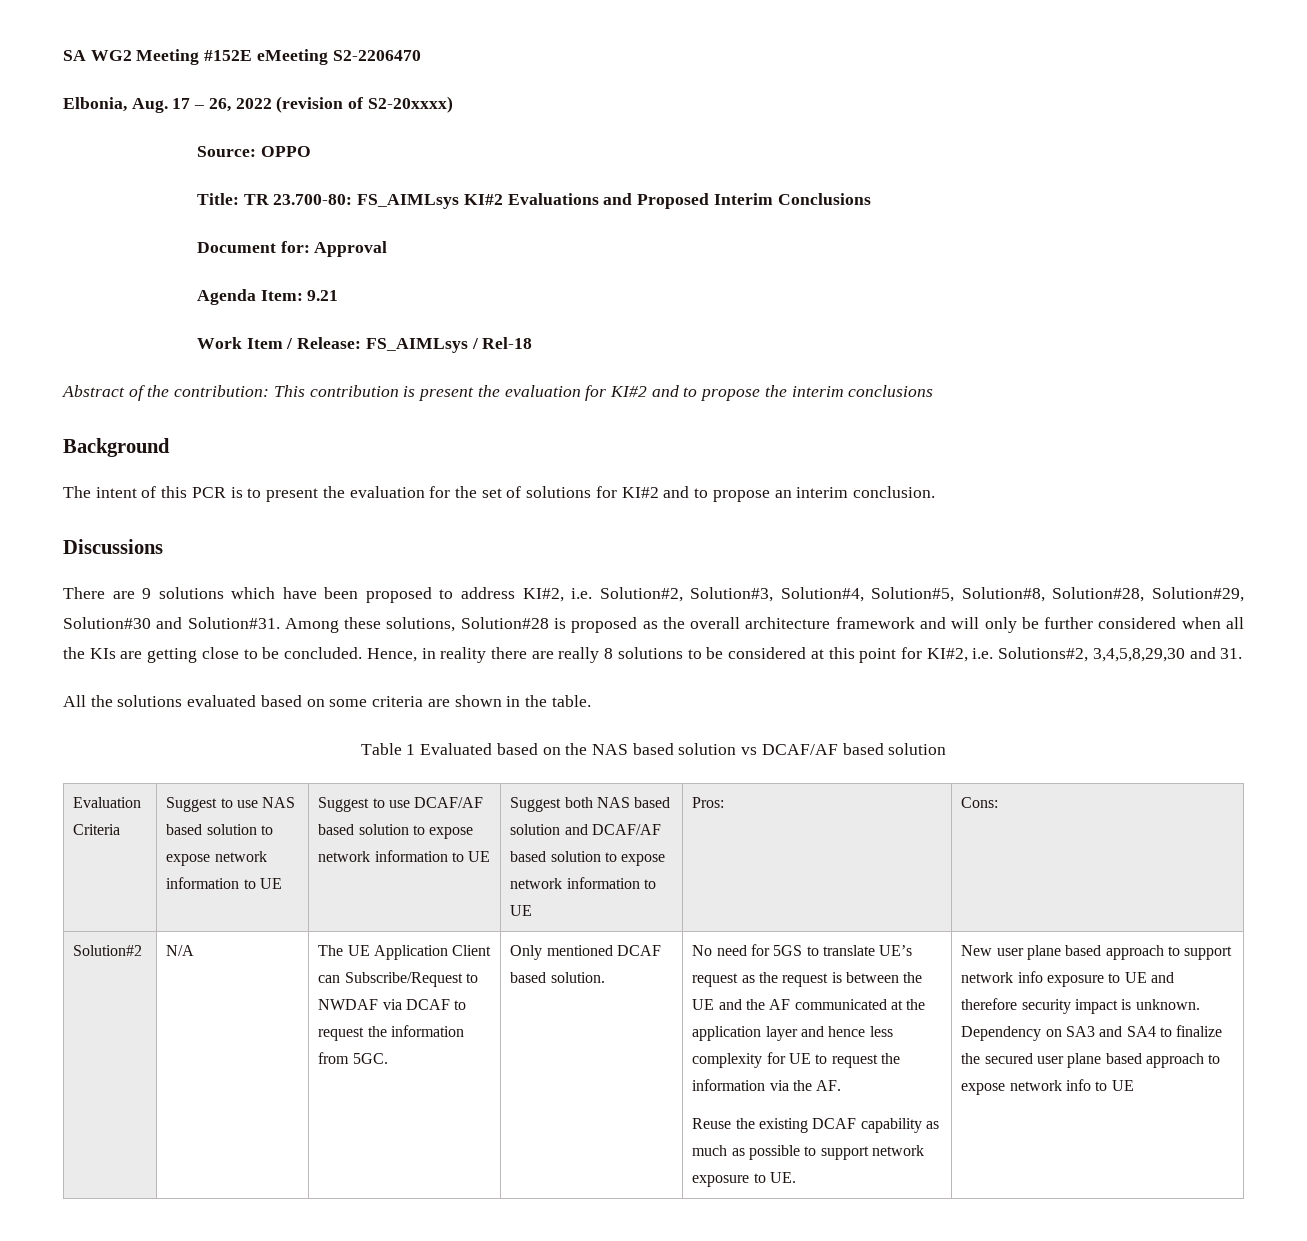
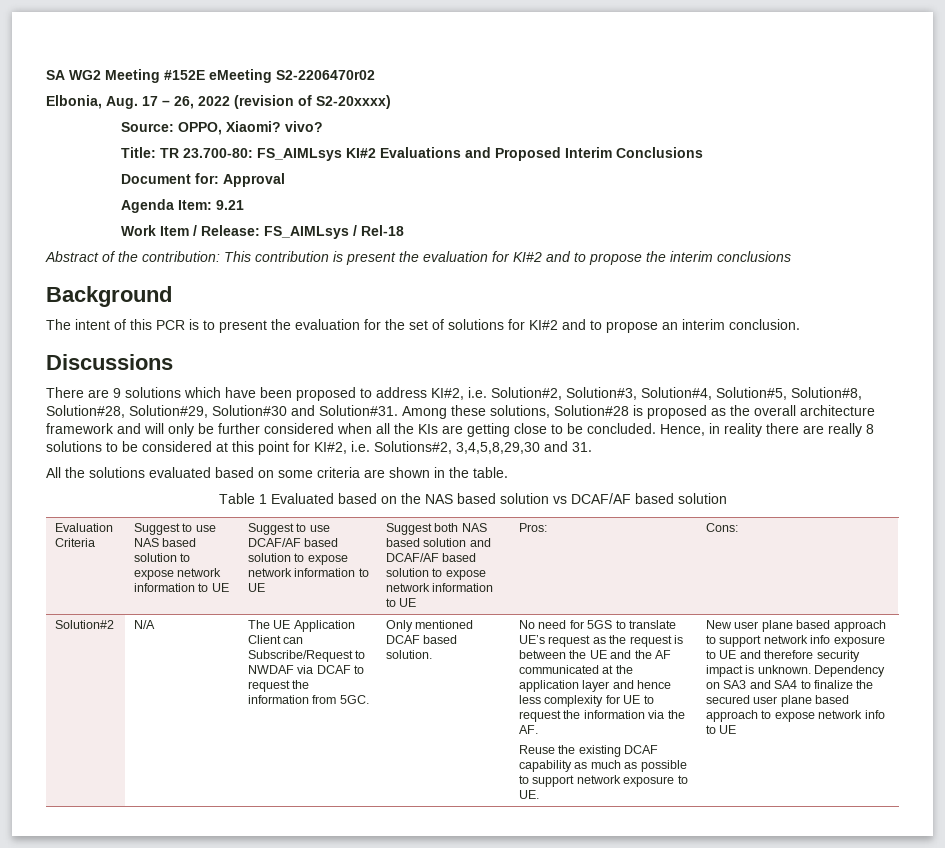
- SA WG2 Meeting #152E eMeeting S2-2206470
+ SA WG2 Meeting #152E eMeeting S2-2206470r02
- Source: OPPO
+ Source: OPPO, Xiaomi? vivo?

